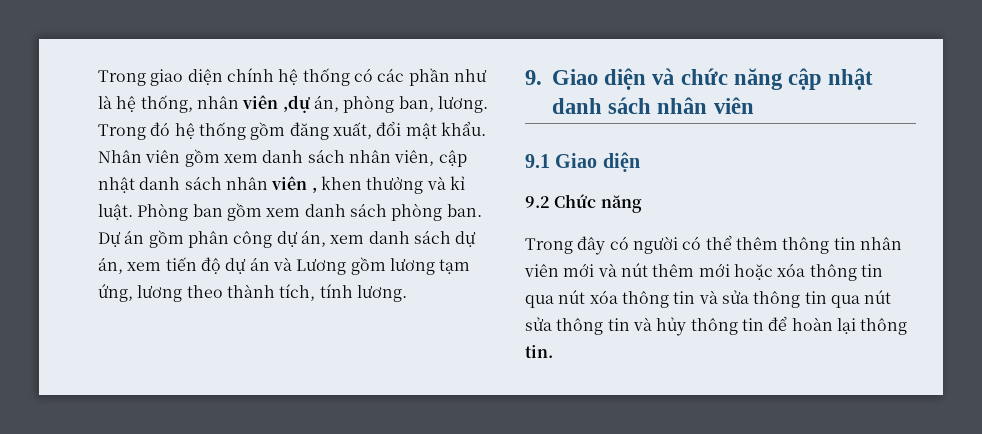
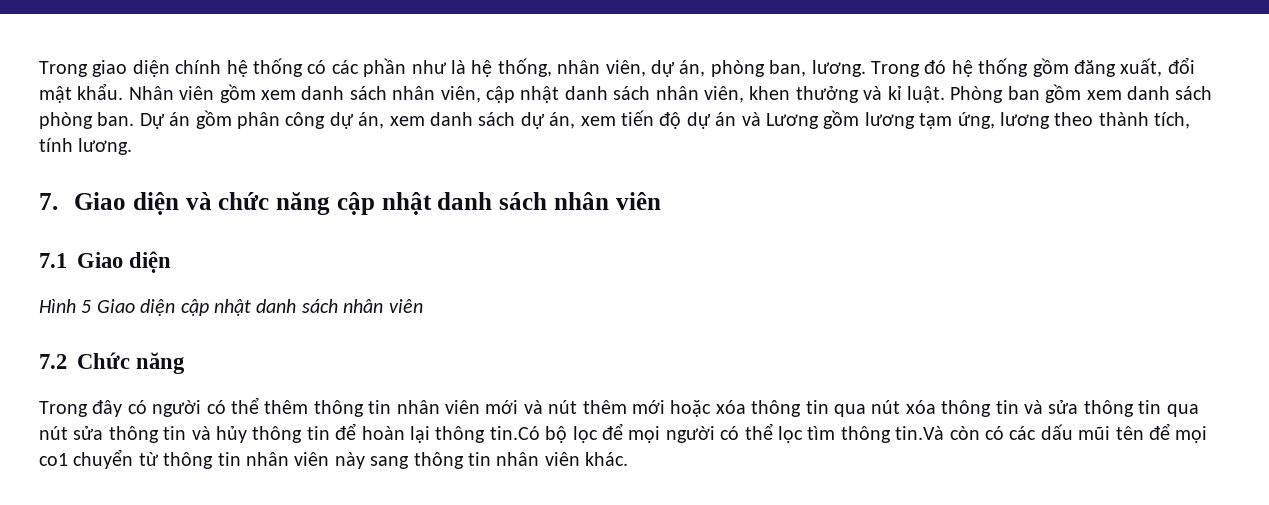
- Trong giao diện chính hệ thống có các phần như là hệ thống, nhân viên ,dự án, phòng ban, lương.
+ Trong giao diện chính hệ thống có các phần như là hệ thống, nhân viên, dự án, phòng ban, lương.
- Nhân viên gồm xem danh sách nhân viên, cập nhật danh sách nhân viên , khen thưởng và kỉ luật.
+ Nhân viên gồm xem danh sách nhân viên, cập nhật danh sách nhân viên, khen thưởng và kỉ luật.
- 9. Giao diện và chức năng cập nhật danh sách nhân viên
+ 7. Giao diện và chức năng cập nhật danh sách nhân viên
- 9.1 Giao diện
+ 7.1 Giao diện
- 9.2 Chức năng
+ Hình 5 Giao diện cập nhật danh sách nhân viên
+ 7.2 Chức năng
- Trong đây có người có thể thêm thông tin nhân viên mới và nút thêm mới hoặc xóa thông tin qua nút xóa thông tin và sửa thông tin qua nút sửa thông tin và hủy thông tin để hoàn lại thông tin.
+ Trong đây có người có thể thêm thông tin nhân viên mới và nút thêm mới hoặc xóa thông tin qua nút xóa thông tin và sửa thông tin qua nút sửa thông tin và hủy thông tin để hoàn lại thông tin.Có bộ lọc để mọi người có thể lọc tìm thông tin.Và còn có các dấu mũi tên để mọi co1 chuyển từ thông tin nhân viên này sang thông tin nhân viên khác.

